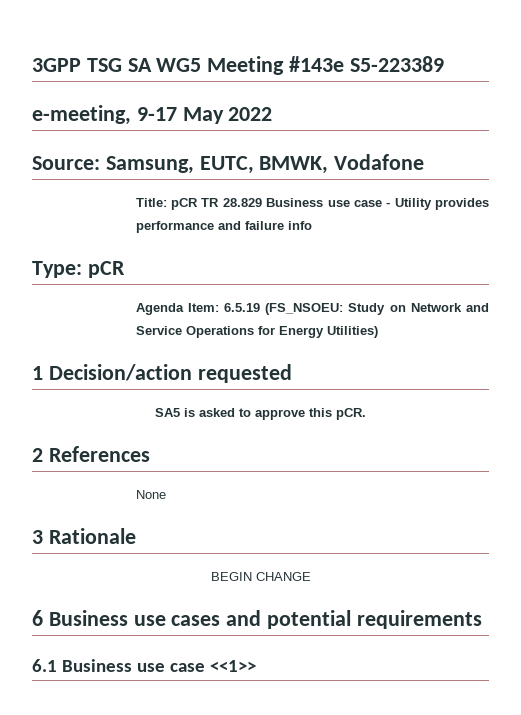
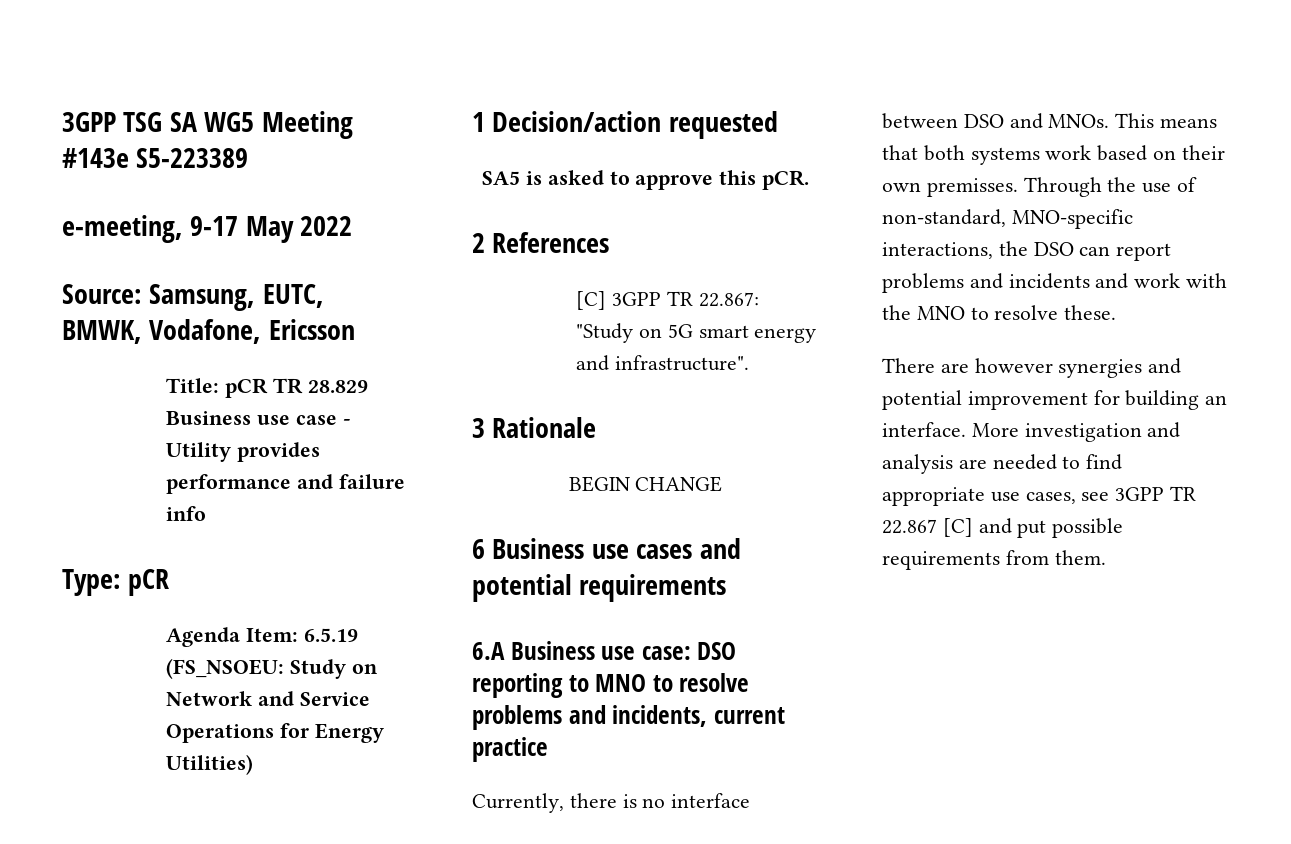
- Source: Samsung, EUTC, BMWK, Vodafone
+ Source: Samsung, EUTC, BMWK, Vodafone, Ericsson
- None
+ [C] 3GPP TR 22.867: "Study on 5G smart energy and infrastructure".
- 6.1 Business use case <<1>>
+ 6.A Business use case: DSO reporting to MNO to resolve problems and incidents, current practice
+ Currently, there is no interface between DSO and MNOs. This means that both systems work based on their own premisses. Through the use of non-standard, MNO-specific interactions, the DSO can report problems and incidents and work with the MNO to resolve these.
+ There are however synergies and potential improvement for building an interface. More investigation and analysis are needed to find appropriate use cases, see 3GPP TR 22.867 [C] and put possible requirements from them.

